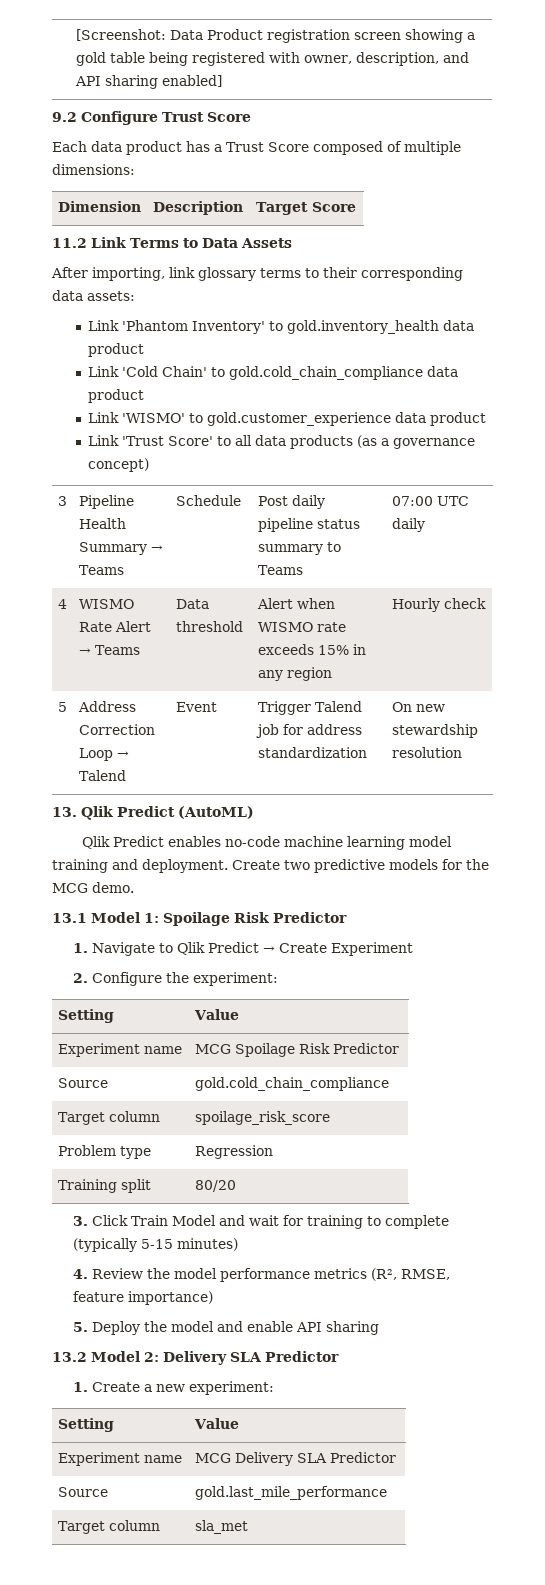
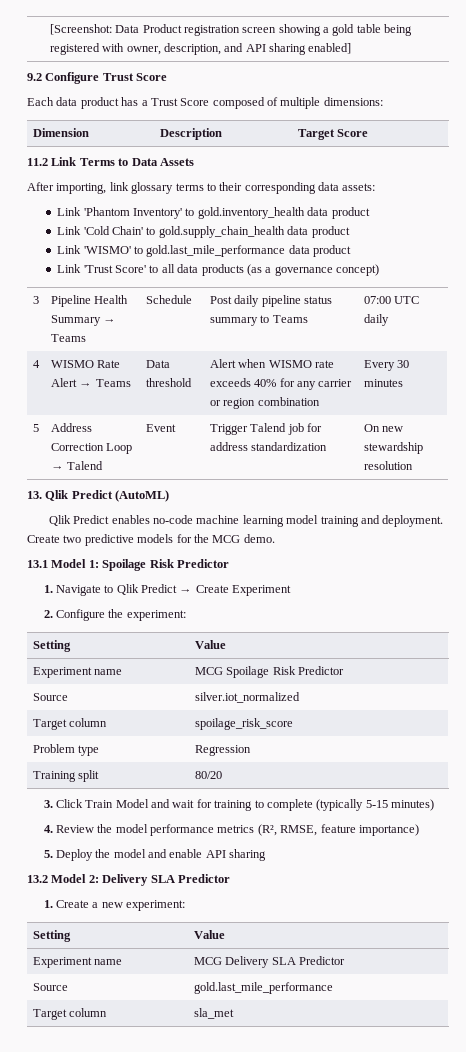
- Link 'Cold Chain' to gold.cold_chain_compliance data product
+ Link 'Cold Chain' to gold.supply_chain_health data product
- Link 'WISMO' to gold.customer_experience data product
+ Link 'WISMO' to gold.last_mile_performance data product
- 4 | WISMO Rate Alert → Teams | Data threshold | Alert when WISMO rate exceeds 15% in any region | Hourly check
+ 4 | WISMO Rate Alert → Teams | Data threshold | Alert when WISMO rate exceeds 40% for any carrier or region combination | Every 30 minutes
- Source | gold.cold_chain_compliance
+ Source | silver.iot_normalized

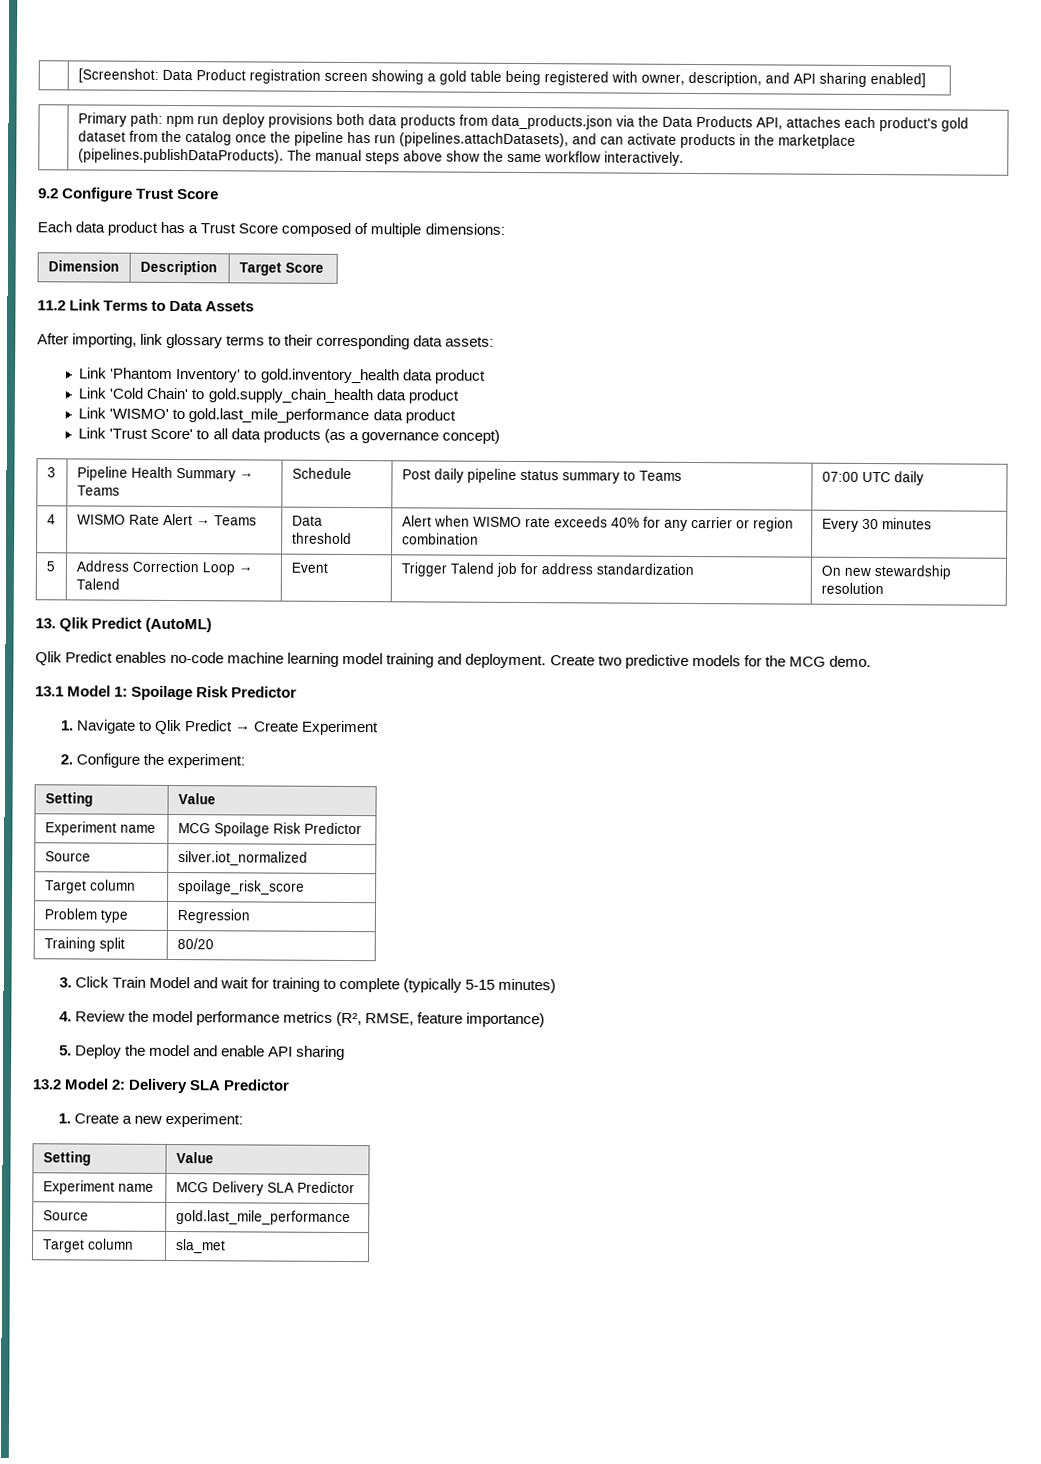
+ Primary path: npm run deploy provisions both data products from data_products.json via the Data Products API, attaches each product's gold dataset from the catalog once the pipeline has run (pipelines.attachDatasets), and can activate products in the marketplace (pipelines.publishDataProducts). The manual steps above show the same workflow interactively.

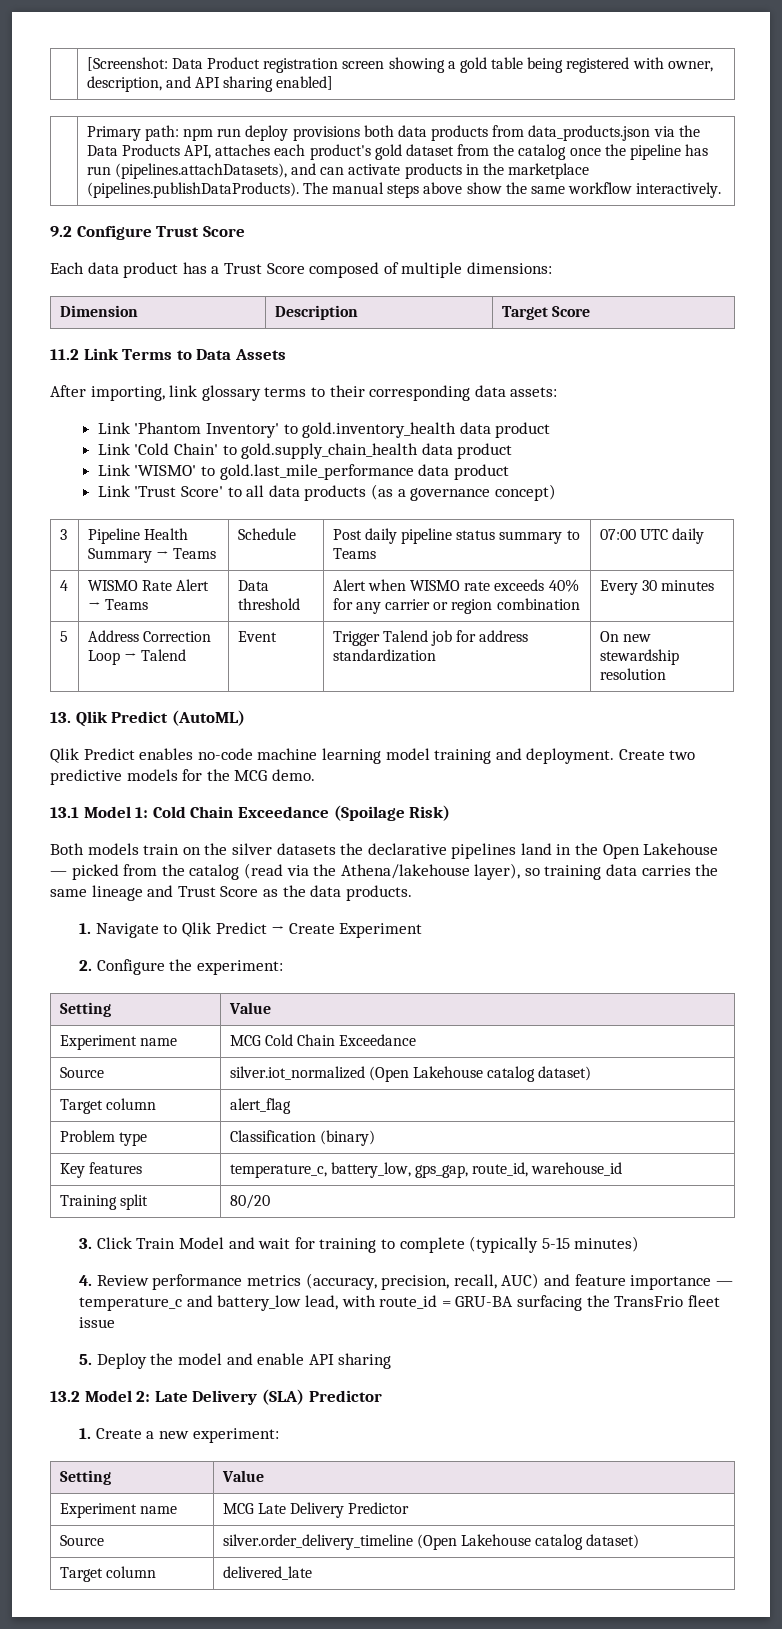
- 13.1 Model 1: Spoilage Risk Predictor
+ 13.1 Model 1: Cold Chain Exceedance (Spoilage Risk)
+ Both models train on the silver datasets the declarative pipelines land in the Open Lakehouse — picked from the catalog (read via the Athena/lakehouse layer), so training data carries the same lineage and Trust Score as the data products.
- Experiment name | MCG Spoilage Risk Predictor
+ Experiment name | MCG Cold Chain Exceedance
- Source | silver.iot_normalized
- Target column | spoilage_risk_score
+ Source | silver.iot_normalized (Open Lakehouse catalog dataset)
+ Target column | alert_flag
- Problem type | Regression
+ Problem type | Classification (binary)
+ Key features | temperature_c, battery_low, gps_gap, route_id, warehouse_id
- 4. Review the model performance metrics (R², RMSE, feature importance)
+ 4. Review performance metrics (accuracy, precision, recall, AUC) and feature importance — temperature_c and battery_low lead, with route_id = GRU-BA surfacing the TransFrio fleet issue
- 13.2 Model 2: Delivery SLA Predictor
+ 13.2 Model 2: Late Delivery (SLA) Predictor
- Experiment name | MCG Delivery SLA Predictor
- Source | gold.last_mile_performance
- Target column | sla_met
+ Experiment name | MCG Late Delivery Predictor
+ Source | silver.order_delivery_timeline (Open Lakehouse catalog dataset)
+ Target column | delivered_late

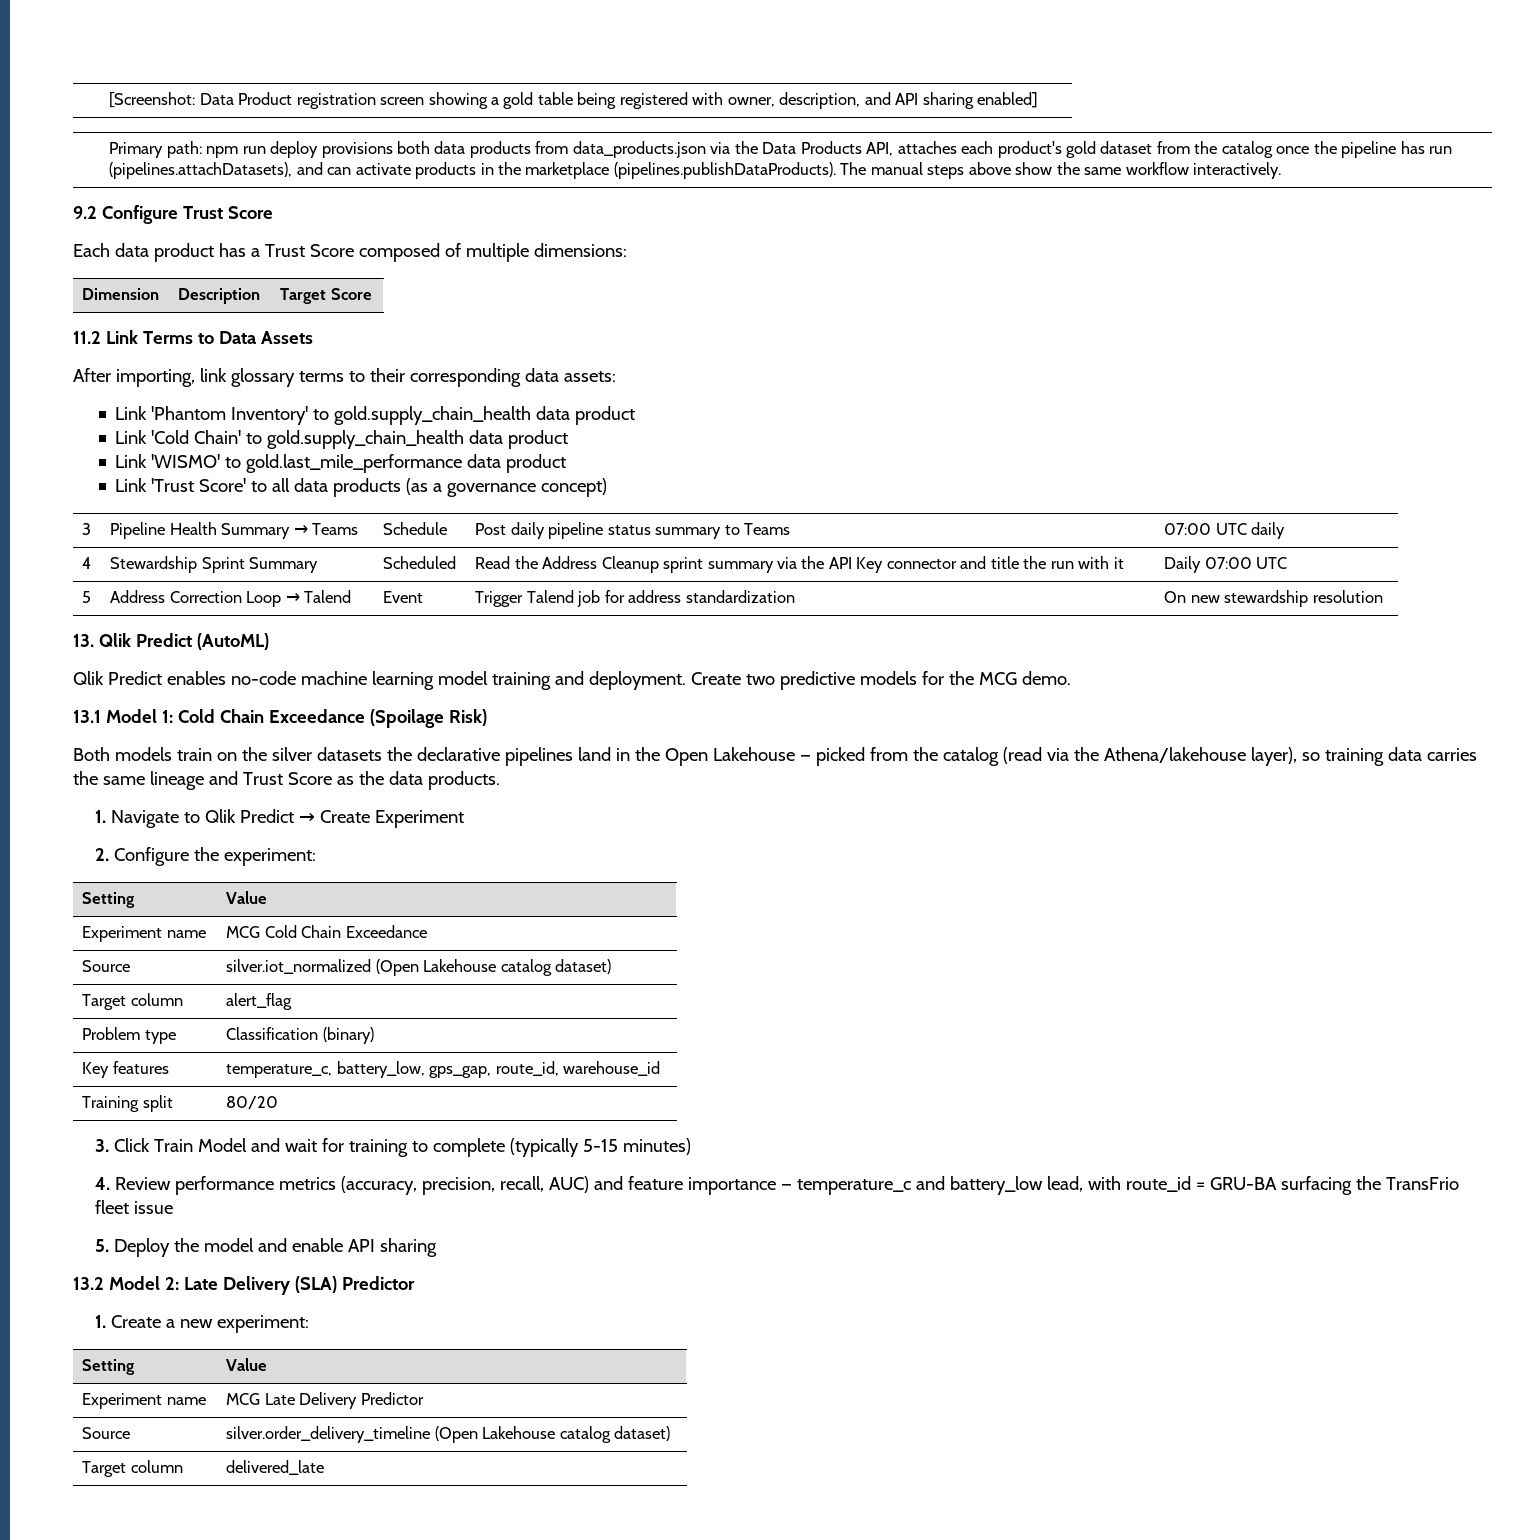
- Link 'Phantom Inventory' to gold.inventory_health data product
+ Link 'Phantom Inventory' to gold.supply_chain_health data product
- 4 | WISMO Rate Alert → Teams | Data threshold | Alert when WISMO rate exceeds 40% for any carrier or region combination | Every 30 minutes
+ 4 | Stewardship Sprint Summary | Scheduled | Read the Address Cleanup sprint summary via the API Key connector and title the run with it | Daily 07:00 UTC

